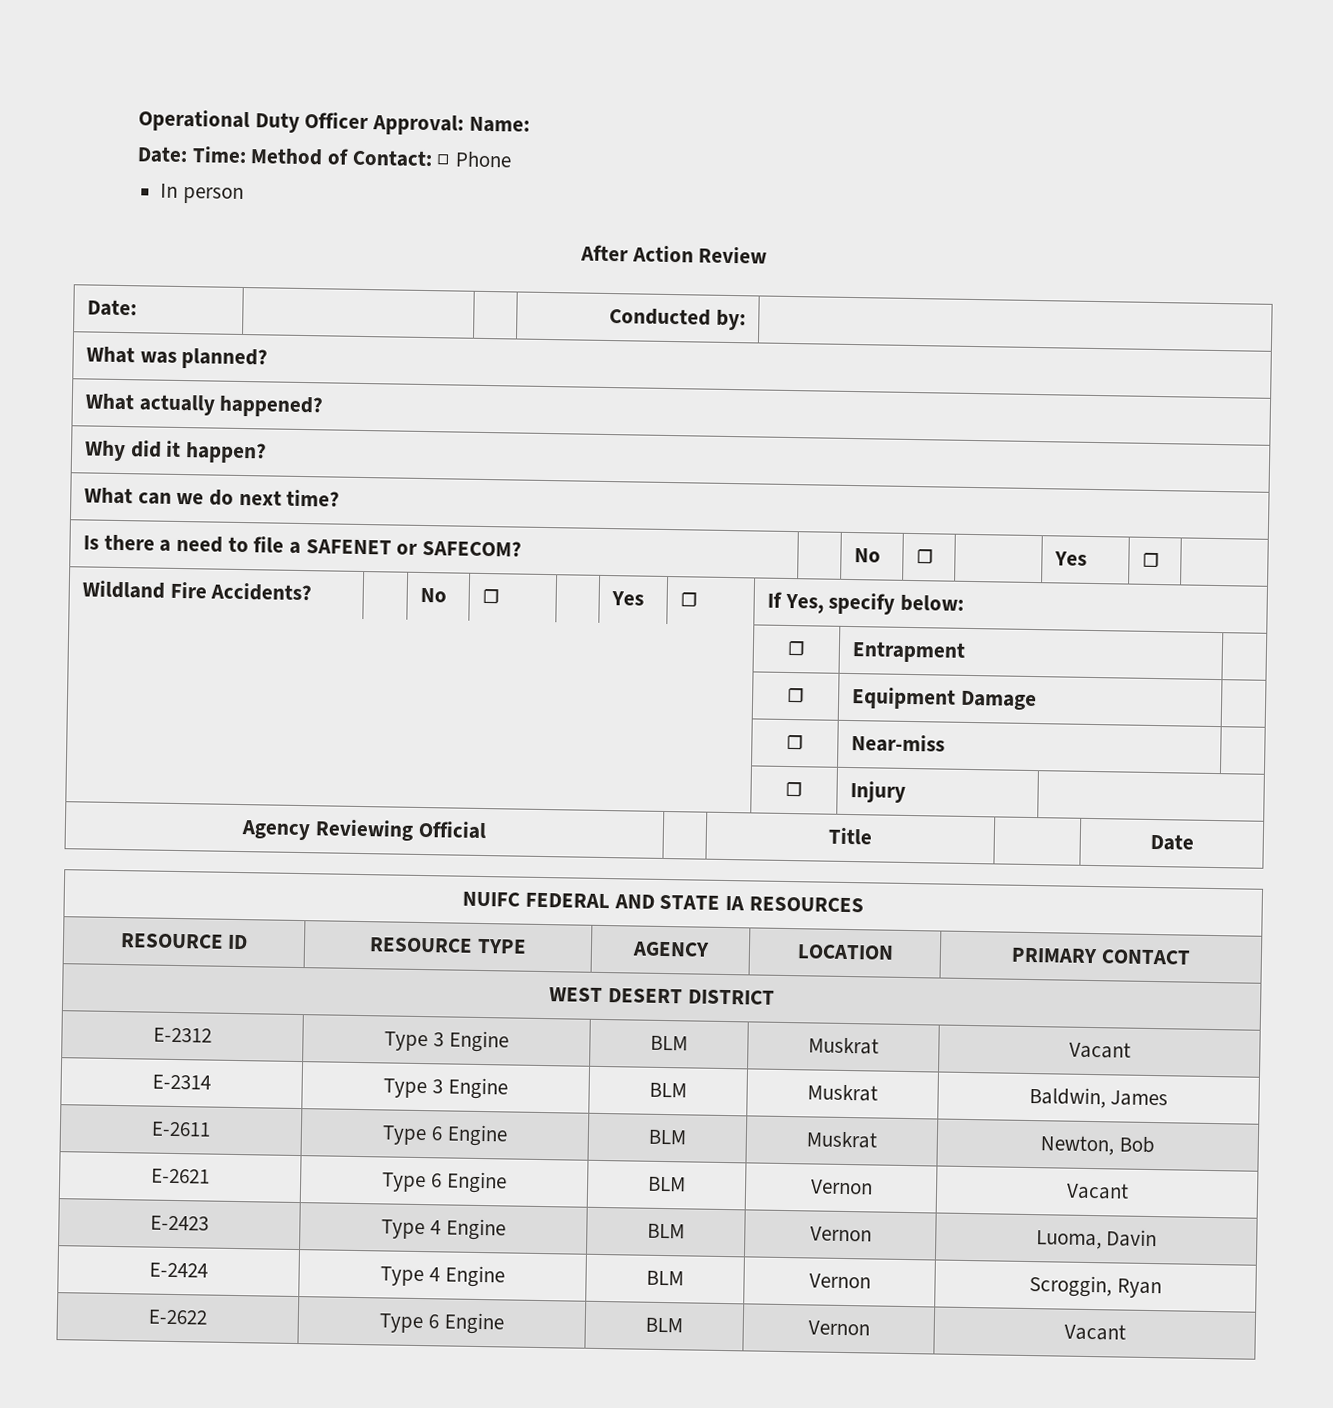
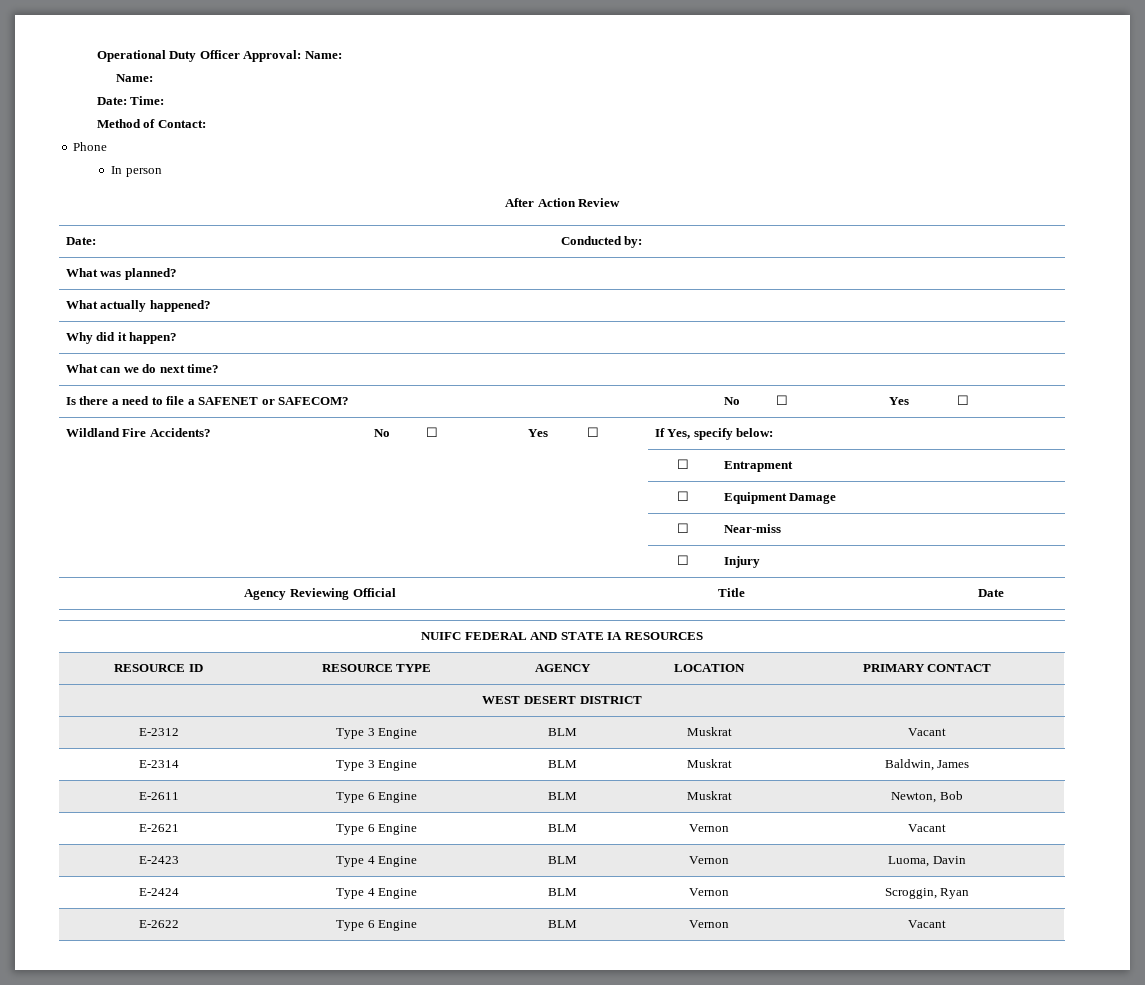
  Operational Duty Officer Approval: Name:
+ Name:
- Date: Time: Method of Contact: □ Phone
+ Date: Time:
+ Method of Contact:
+ Phone

